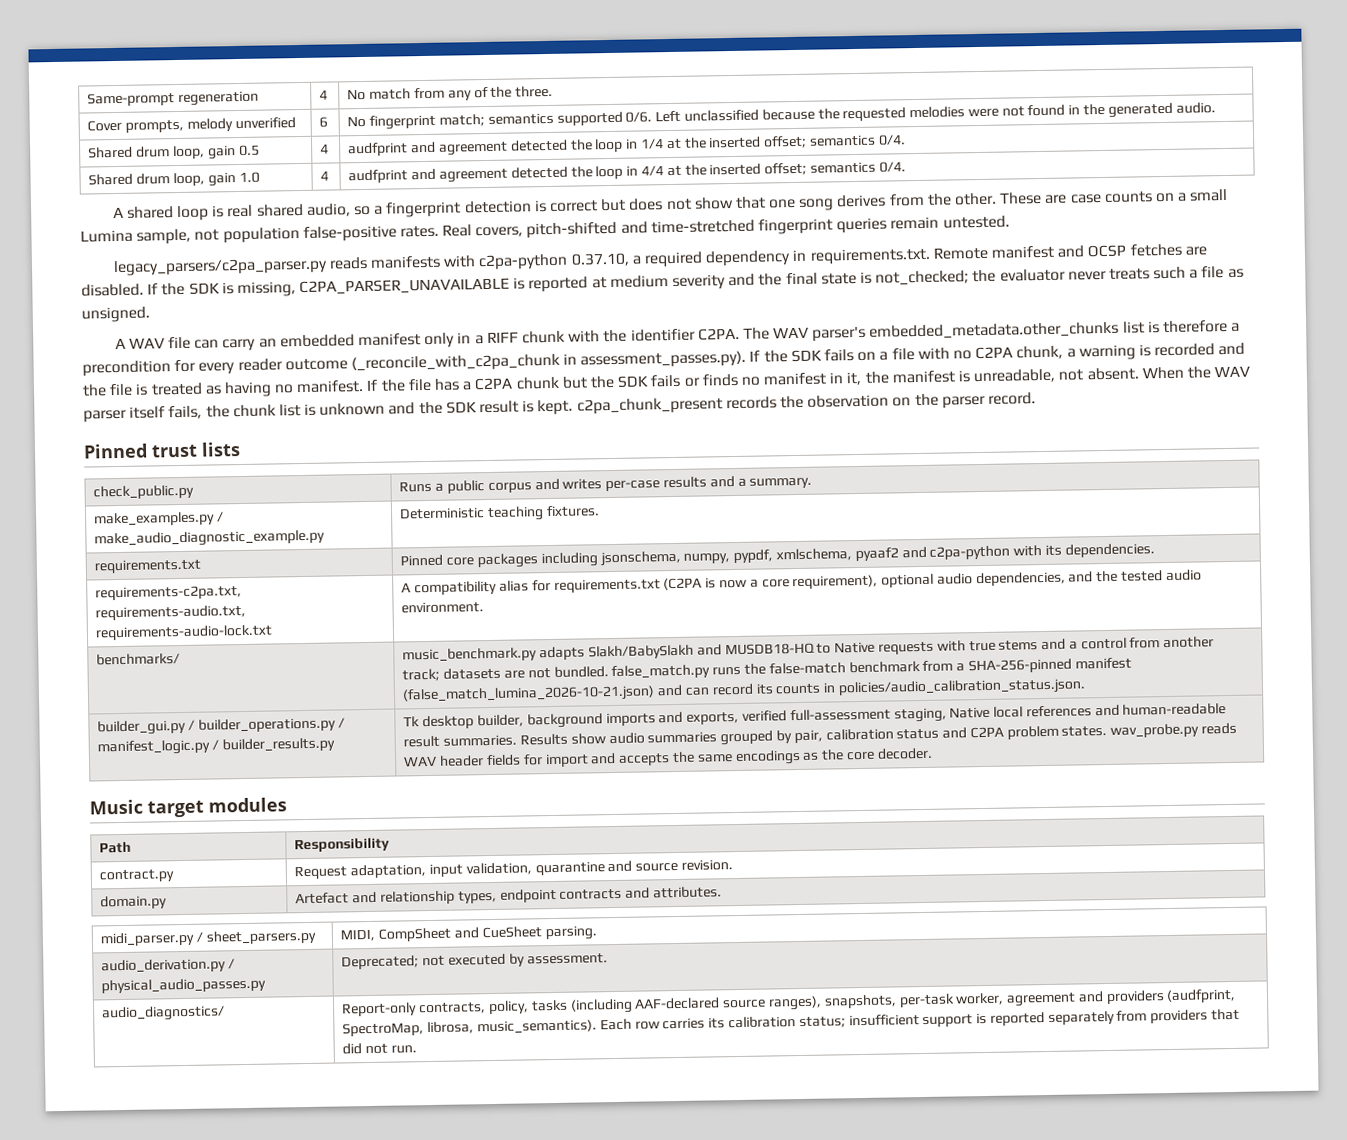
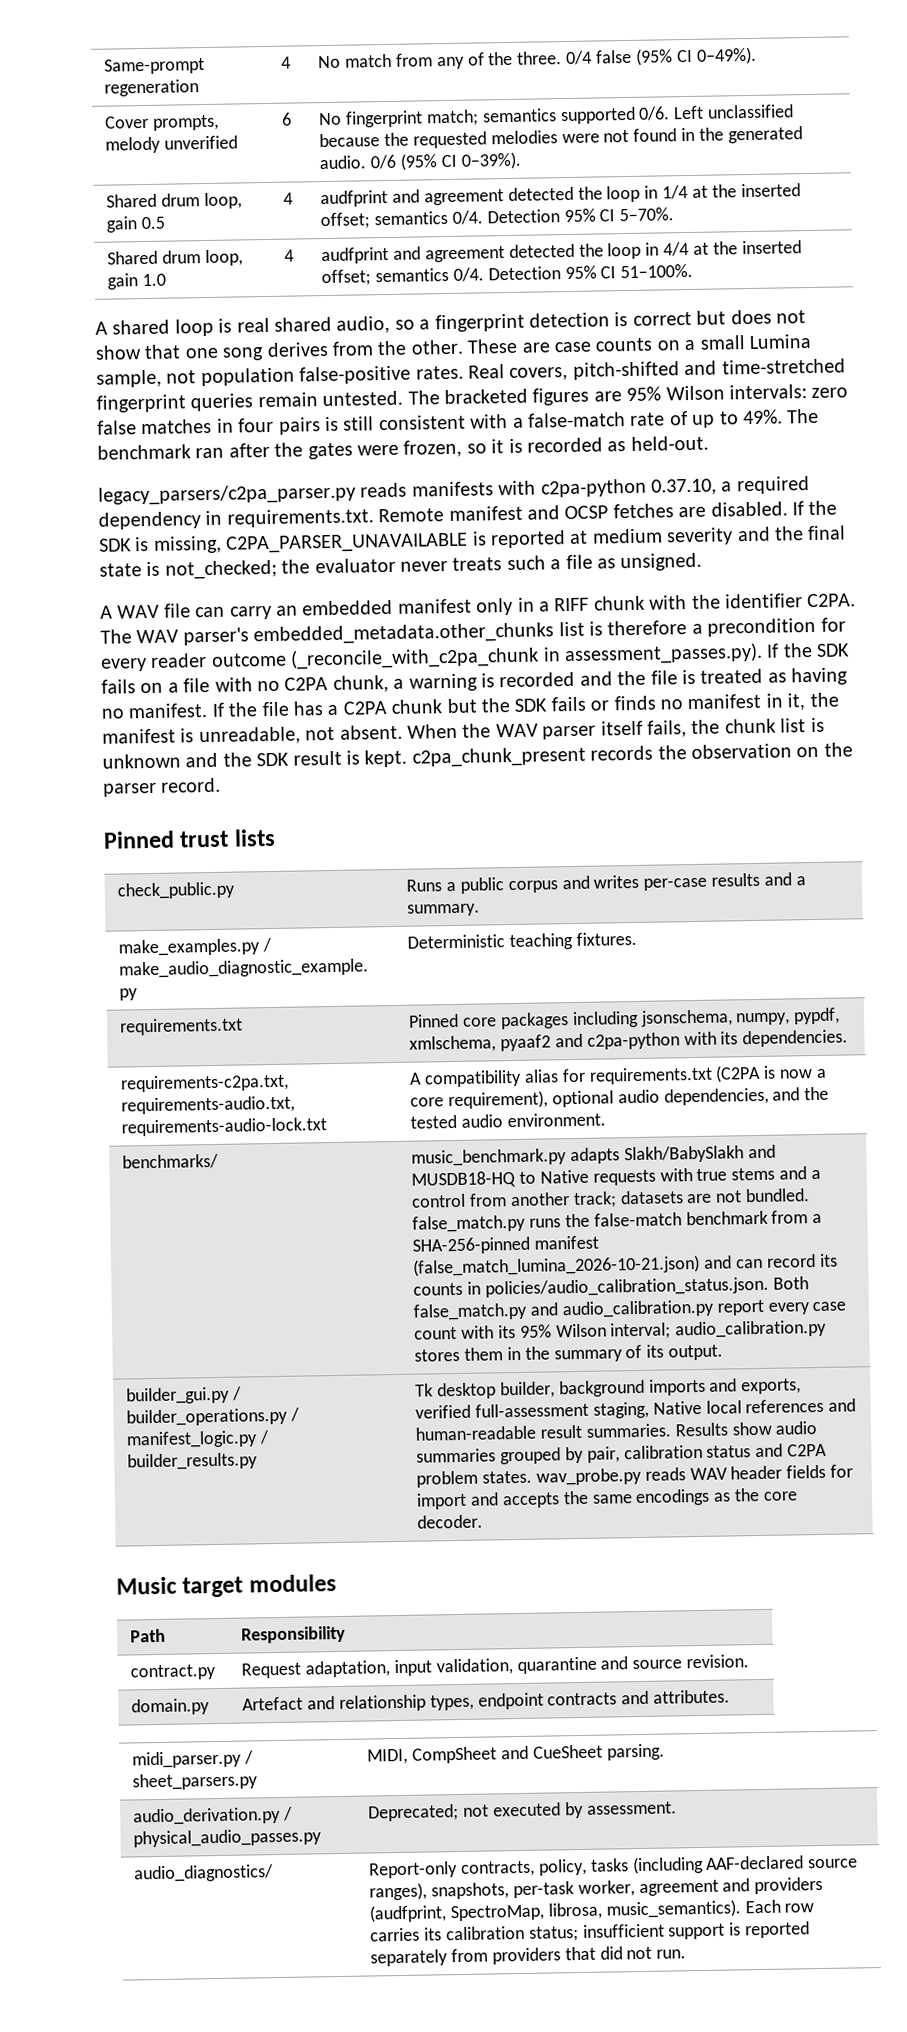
- Same-prompt regeneration | 4 | No match from any of the three.
+ Same-prompt regeneration | 4 | No match from any of the three. 0/4 false (95% CI 0–49%).
- Cover prompts, melody unverified | 6 | No fingerprint match; semantics supported 0/6. Left unclassified because the requested melodies were not found in the generated audio.
+ Cover prompts, melody unverified | 6 | No fingerprint match; semantics supported 0/6. Left unclassified because the requested melodies were not found in the generated audio. 0/6 (95% CI 0–39%).
- Shared drum loop, gain 0.5 | 4 | audfprint and agreement detected the loop in 1/4 at the inserted offset; semantics 0/4.
+ Shared drum loop, gain 0.5 | 4 | audfprint and agreement detected the loop in 1/4 at the inserted offset; semantics 0/4. Detection 95% CI 5–70%.
- Shared drum loop, gain 1.0 | 4 | audfprint and agreement detected the loop in 4/4 at the inserted offset; semantics 0/4.
+ Shared drum loop, gain 1.0 | 4 | audfprint and agreement detected the loop in 4/4 at the inserted offset; semantics 0/4. Detection 95% CI 51–100%.
+ The bracketed figures are 95% Wilson intervals: zero false matches in four pairs is still consistent with a false-match rate of up to 49%. The benchmark ran after the gates were frozen, so it is recorded as held-out.
- music_benchmark.py adapts Slakh/BabySlakh and MUSDB18-HQ to Native requests with true stems and a control from another track; datasets are not bundled. false_match.py runs the false-match benchmark from a SHA-256-pinned manifest (false_match_lumina_2026-10-21.json) and can record its counts in policies/audio_calibration_status.json.
+ music_benchmark.py adapts Slakh/BabySlakh and MUSDB18-HQ to Native requests with true stems and a control from another track; datasets are not bundled. false_match.py runs the false-match benchmark from a SHA-256-pinned manifest (false_match_lumina_2026-10-21.json) and can record its counts in policies/audio_calibration_status.json. Both false_match.py and audio_calibration.py report every case count with its 95% Wilson interval; audio_calibration.py stores them in the summary of its output.

